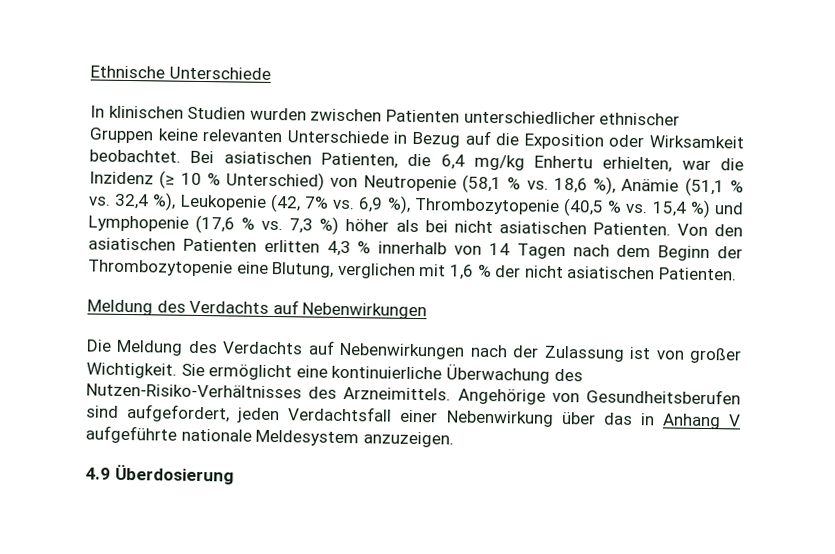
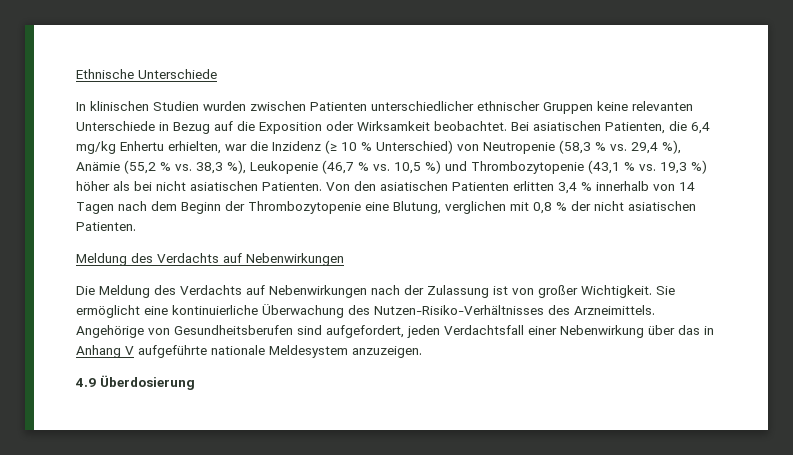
- Bei asiatischen Patienten, die 6,4 mg/kg Enhertu erhielten, war die Inzidenz (≥ 10 % Unterschied) von Neutropenie (58,1 % vs. 18,6 %), Anämie (51,1 % vs. 32,4 %), Leukopenie (42, 7% vs. 6,9 %), Thrombozytopenie (40,5 % vs. 15,4 %) und Lymphopenie (17,6 % vs. 7,3 %) höher als bei nicht asiatischen Patienten.
+ Bei asiatischen Patienten, die 6,4 mg/kg Enhertu erhielten, war die Inzidenz (≥ 10 % Unterschied) von Neutropenie (58,3 % vs. 29,4 %), Anämie (55,2 % vs. 38,3 %), Leukopenie (46,7 % vs. 10,5 %) und Thrombozytopenie (43,1 % vs. 19,3 %) höher als bei nicht asiatischen Patienten.
- Von den asiatischen Patienten erlitten 4,3 % innerhalb von 14 Tagen nach dem Beginn der Thrombozytopenie eine Blutung, verglichen mit 1,6 % der nicht asiatischen Patienten.
+ Von den asiatischen Patienten erlitten 3,4 % innerhalb von 14 Tagen nach dem Beginn der Thrombozytopenie eine Blutung, verglichen mit 0,8 % der nicht asiatischen Patienten.

